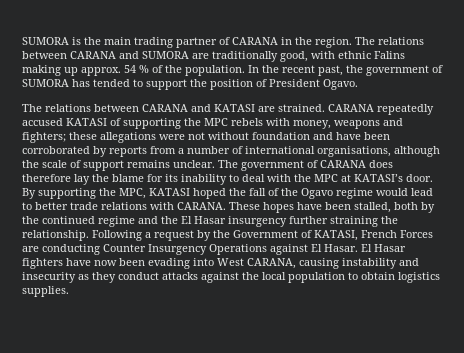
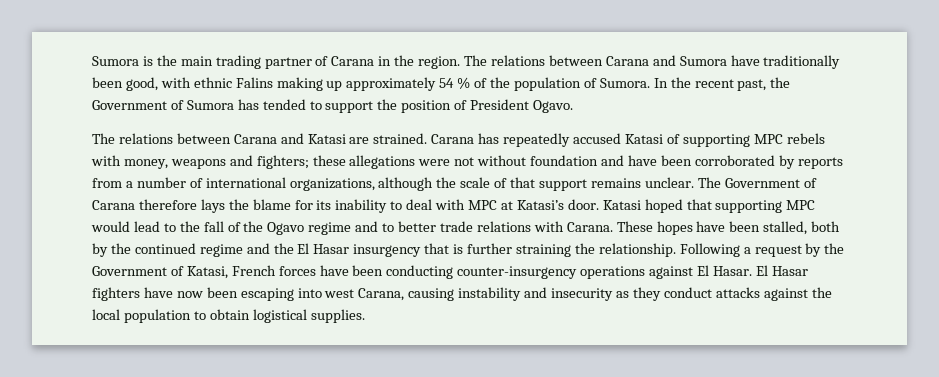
- SUMORA is the main trading partner of CARANA in the region.
+ Sumora is the main trading partner of Carana in the region.
- The relations between CARANA and SUMORA are traditionally good, with ethnic Falins making up approx. 54 % of the population.
+ The relations between Carana and Sumora have traditionally been good, with ethnic Falins making up approximately 54 % of the population of Sumora.
- In the recent past, the government of SUMORA has tended to support the position of President Ogavo.
+ In the recent past, the Government of Sumora has tended to support the position of President Ogavo.
- The relations between CARANA and KATASI are strained. CARANA repeatedly accused KATASI of supporting the MPC rebels with money, weapons and fighters; these allegations were not without foundation and have been corroborated by reports from a number of international organisations, although the scale of support remains unclear.
+ The relations between Carana and Katasi are strained. Carana has repeatedly accused Katasi of supporting MPC rebels with money, weapons and fighters; these allegations were not without foundation and have been corroborated by reports from a number of international organizations, although the scale of that support remains unclear.
- The government of CARANA does therefore lay the blame for its inability to deal with the MPC at KATASI’s door. By supporting the MPC, KATASI hoped the fall of the Ogavo regime would lead to better trade relations with CARANA.
+ The Government of Carana therefore lays the blame for its inability to deal with MPC at Katasi’s door. Katasi hoped that supporting MPC would lead to the fall of the Ogavo regime and to better trade relations with Carana.
- These hopes have been stalled, both by the continued regime and the El Hasar insurgency further straining the relationship.
+ These hopes have been stalled, both by the continued regime and the El Hasar insurgency that is further straining the relationship.
- Following a request by the Government of KATASI, French Forces are conducting Counter Insurgency Operations against El Hasar.
+ Following a request by the Government of Katasi, French forces have been conducting counter-insurgency operations against El Hasar.
- El Hasar fighters have now been evading into West CARANA, causing instability and insecurity as they conduct attacks against the local population to obtain logistics supplies.
+ El Hasar fighters have now been escaping into west Carana, causing instability and insecurity as they conduct attacks against the local population to obtain logistical supplies.

